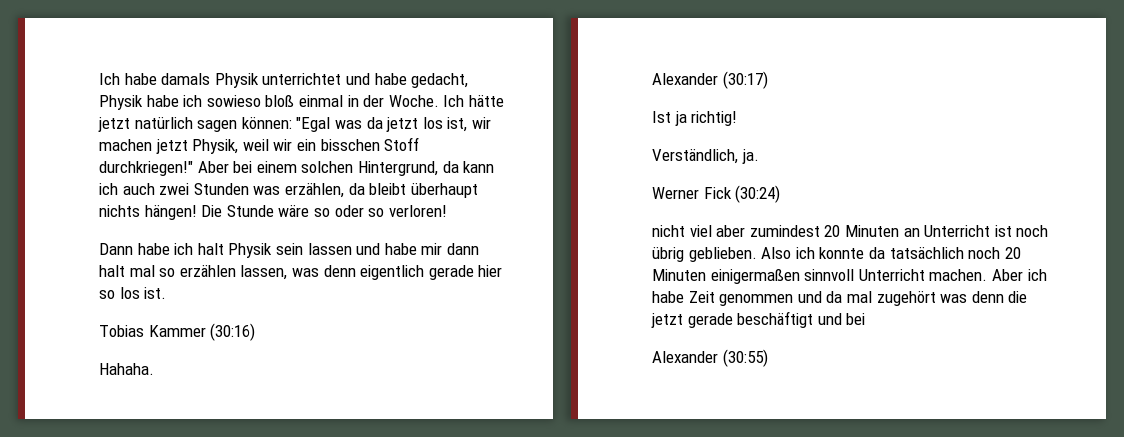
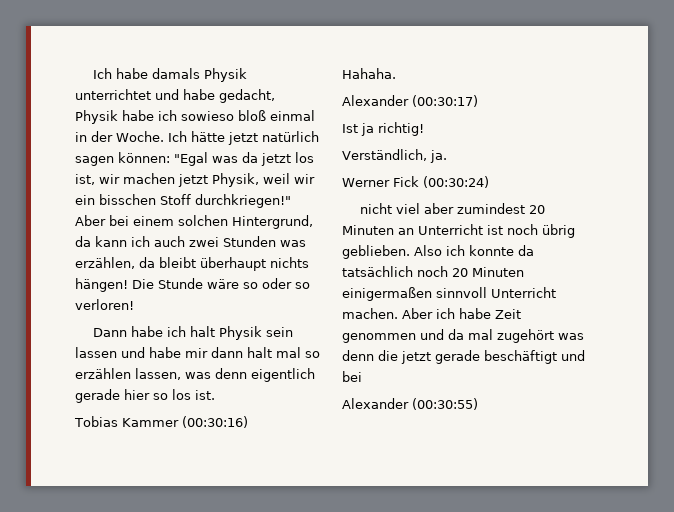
- Tobias Kammer (30:16)
+ Tobias Kammer (00:30:16)
- Alexander (30:17)
+ Alexander (00:30:17)
- Werner Fick (30:24)
+ Werner Fick (00:30:24)
- Alexander (30:55)
+ Alexander (00:30:55)

